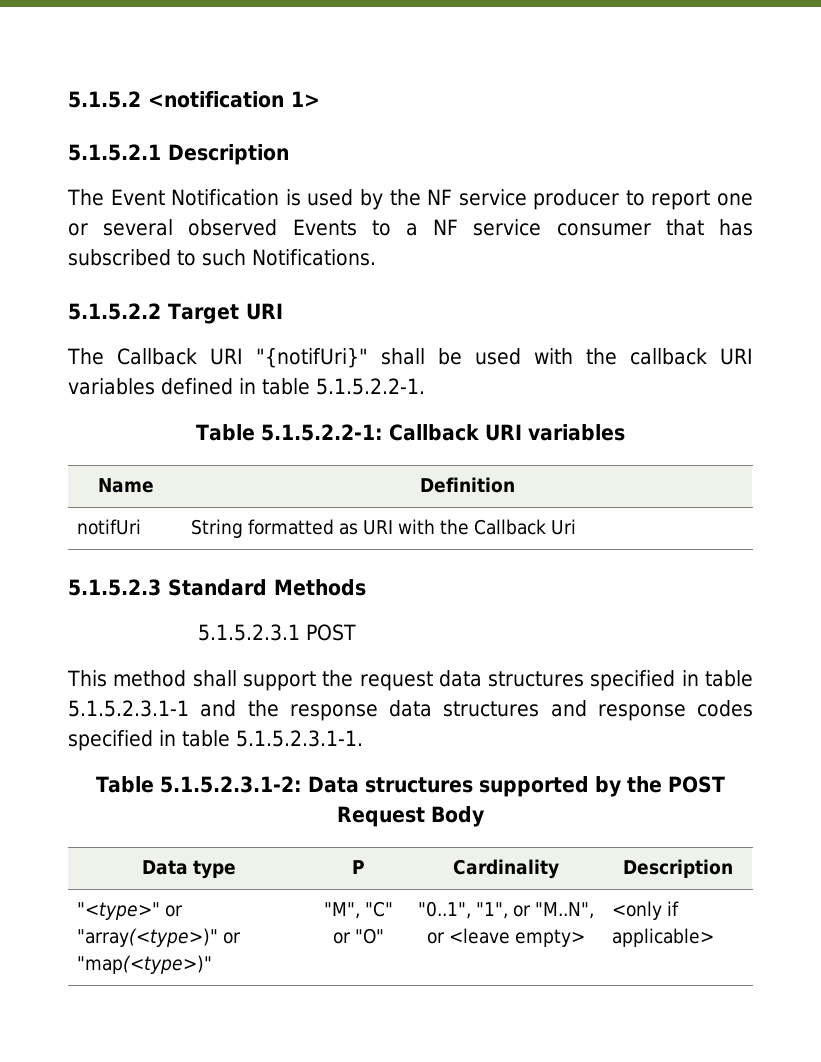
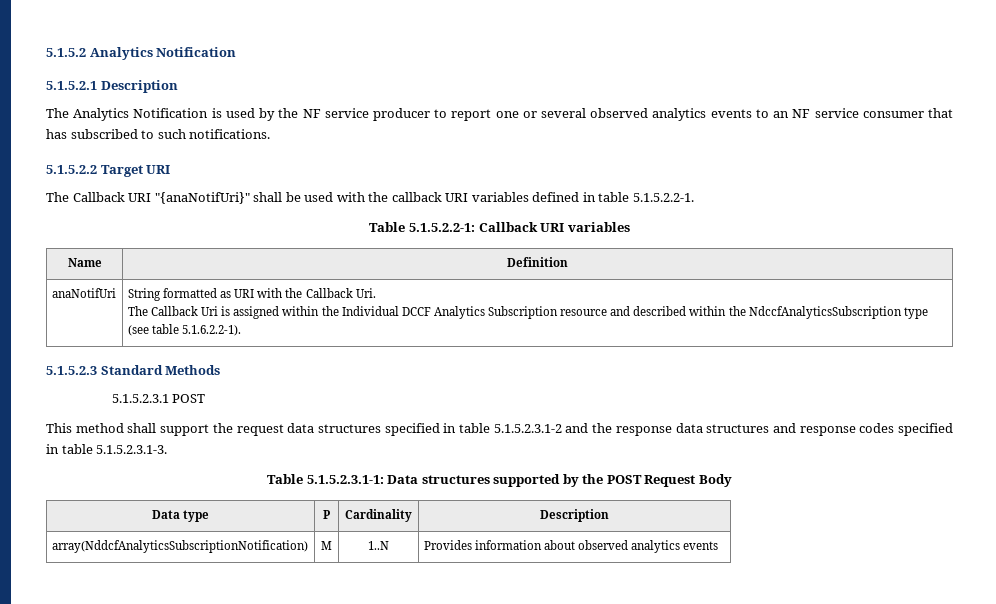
- 5.1.5.2 <notification 1>
+ 5.1.5.2 Analytics Notification
- The Event Notification is used by the NF service producer to report one or several observed Events to a NF service consumer that has subscribed to such Notifications.
+ The Analytics Notification is used by the NF service producer to report one or several observed analytics events to an NF service consumer that has subscribed to such notifications.
- The Callback URI "{notifUri}" shall be used with the callback URI variables defined in table 5.1.5.2.2-1.
+ The Callback URI "{anaNotifUri}" shall be used with the callback URI variables defined in table 5.1.5.2.2-1.
- notifUri | String formatted as URI with the Callback Uri
+ anaNotifUri | String formatted as URI with the Callback Uri.
+ The Callback Uri is assigned within the Individual DCCF Analytics Subscription resource and described within the NdccfAnalyticsSubscription type (see table 5.1.6.2.2-1).
- This method shall support the request data structures specified in table 5.1.5.2.3.1-1 and the response data structures and response codes specified in table 5.1.5.2.3.1-1.
- Table 5.1.5.2.3.1-2: Data structures supported by the POST Request Body
+ This method shall support the request data structures specified in table 5.1.5.2.3.1-2 and the response data structures and response codes specified in table 5.1.5.2.3.1-3.
+ Table 5.1.5.2.3.1-1: Data structures supported by the POST Request Body
- "<type>" or "array(<type>)" or "map(<type>)" | "M", "C" or "O" | "0..1", "1", or "M..N", or <leave empty> | <only if applicable>
+ array(NddcfAnalyticsSubscriptionNotification) | M | 1..N | Provides information about observed analytics events

